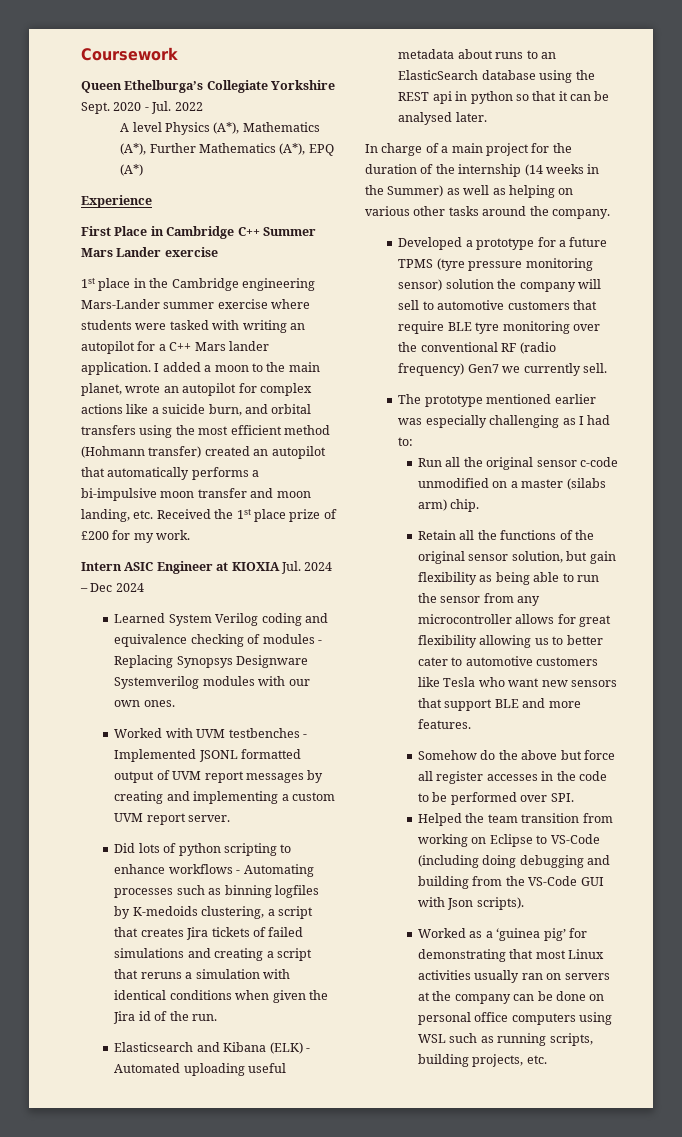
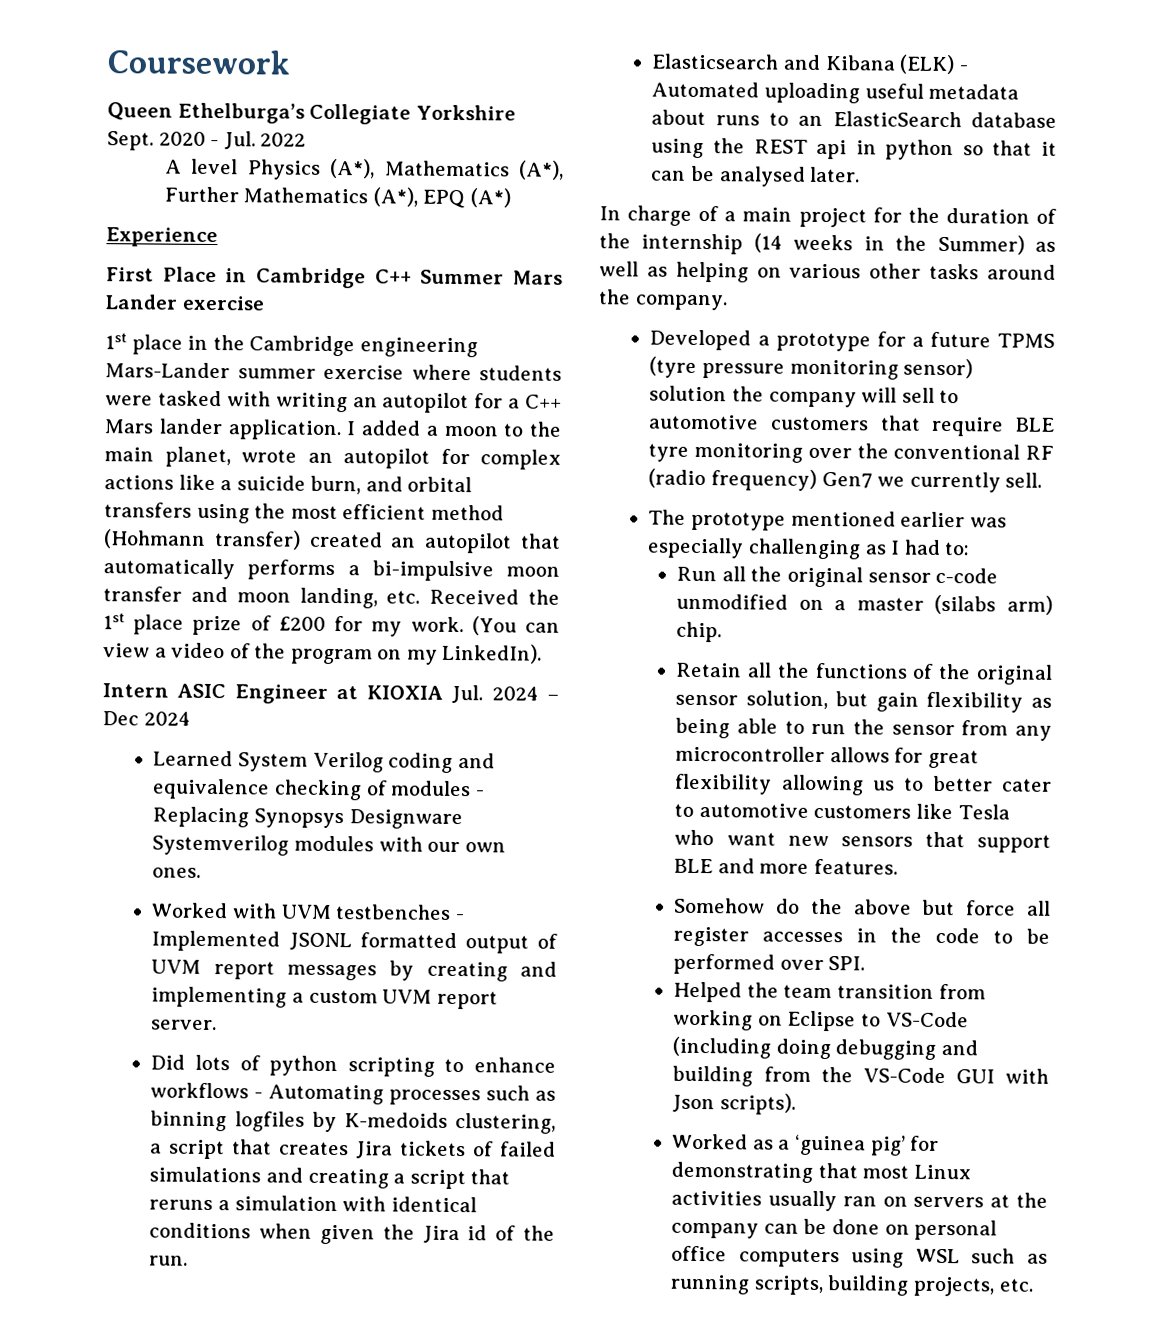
+ (You can view a video of the program on my LinkedIn).

